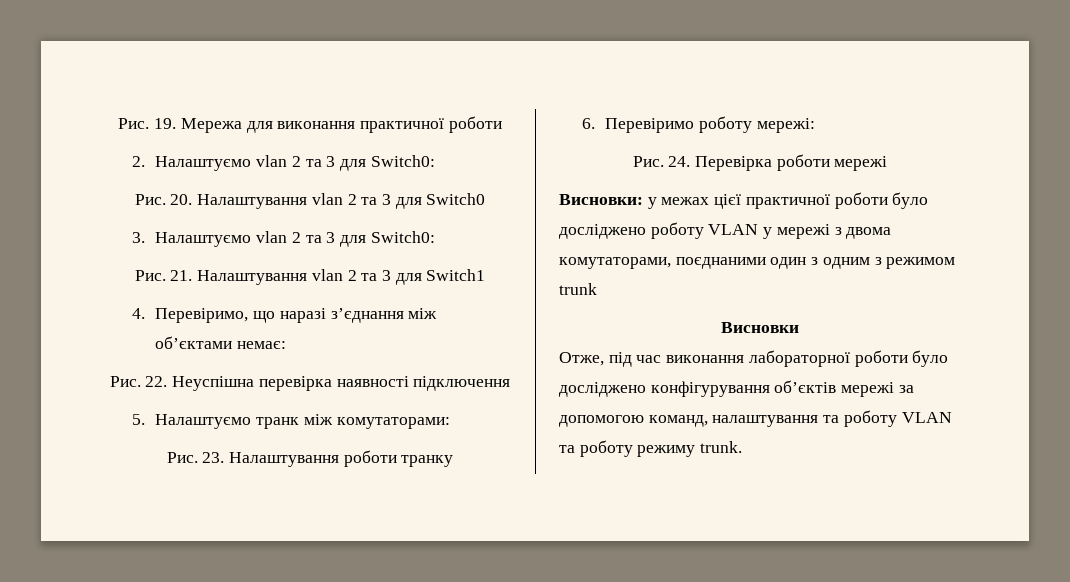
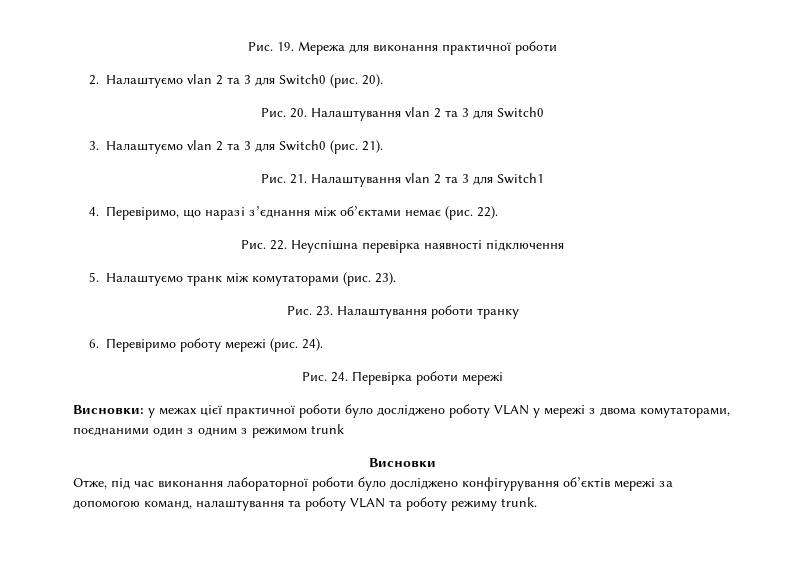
- 2. Налаштуємо vlan 2 та 3 для Switch0:
+ 2. Налаштуємо vlan 2 та 3 для Switch0 (рис. 20).
- 3. Налаштуємо vlan 2 та 3 для Switch0:
+ 3. Налаштуємо vlan 2 та 3 для Switch0 (рис. 21).
- 4. Перевіримо, що наразі з’єднання між об’єктами немає:
+ 4. Перевіримо, що наразі з’єднання між об’єктами немає (рис. 22).
- 5. Налаштуємо транк між комутаторами:
+ 5. Налаштуємо транк між комутаторами (рис. 23).
- 6. Перевіримо роботу мережі:
+ 6. Перевіримо роботу мережі (рис. 24).

